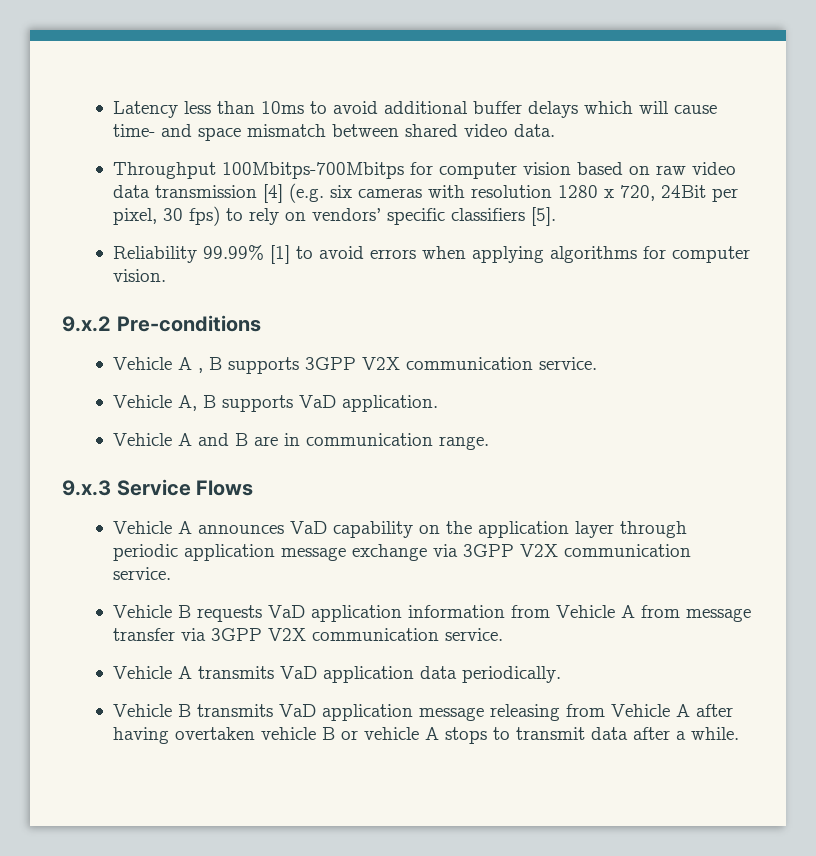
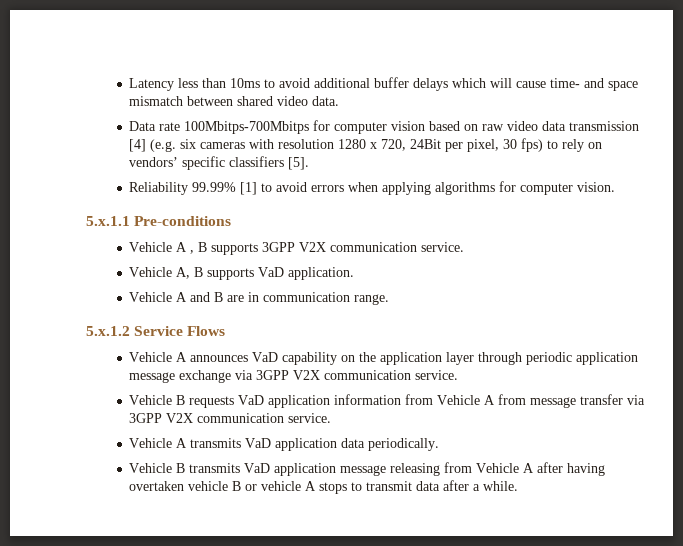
- Throughput 100Mbitps-700Mbitps for computer vision based on raw video data transmission [4] (e.g. six cameras with resolution 1280 x 720, 24Bit per pixel, 30 fps) to rely on vendors’ specific classifiers [5].
+ Data rate 100Mbitps-700Mbitps for computer vision based on raw video data transmission [4] (e.g. six cameras with resolution 1280 x 720, 24Bit per pixel, 30 fps) to rely on vendors’ specific classifiers [5].
- 9.x.2 Pre-conditions
+ 5.x.1.1 Pre-conditions
- 9.x.3 Service Flows
+ 5.x.1.2 Service Flows

